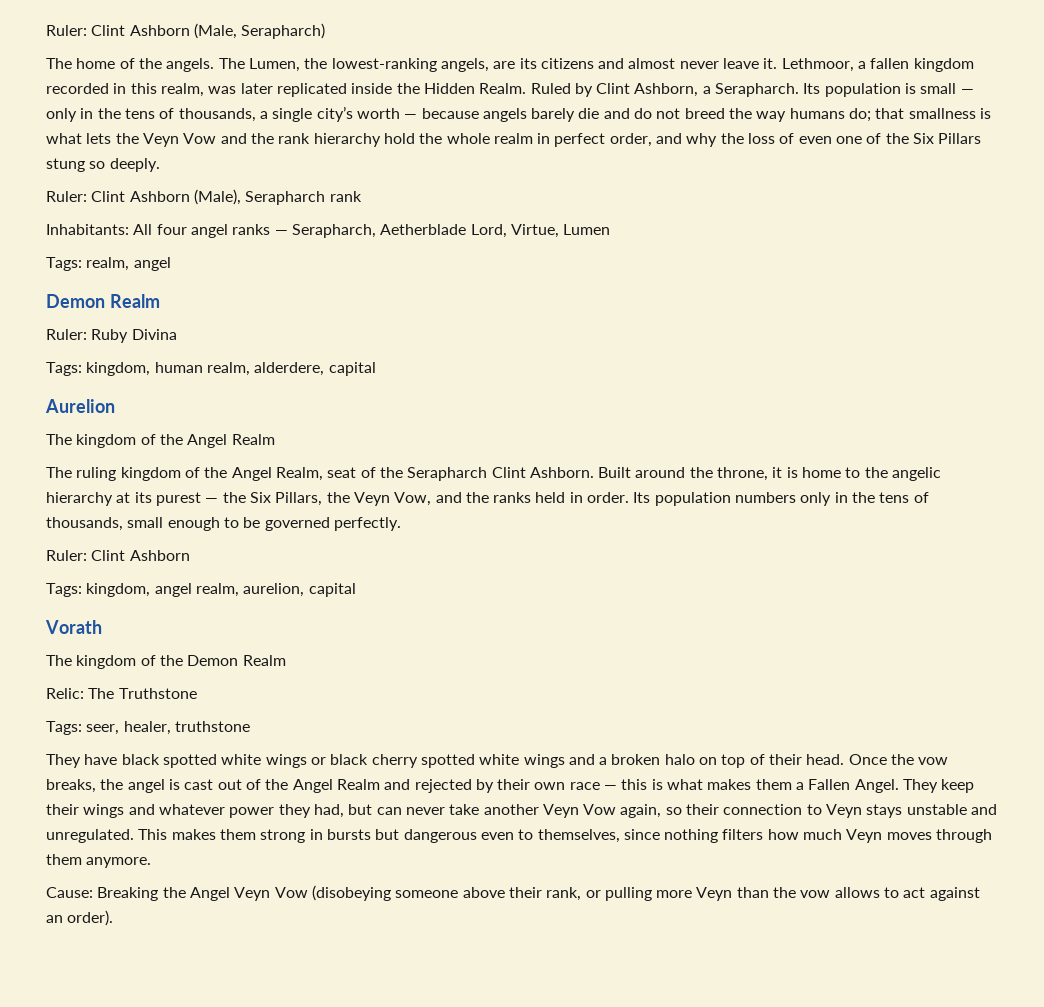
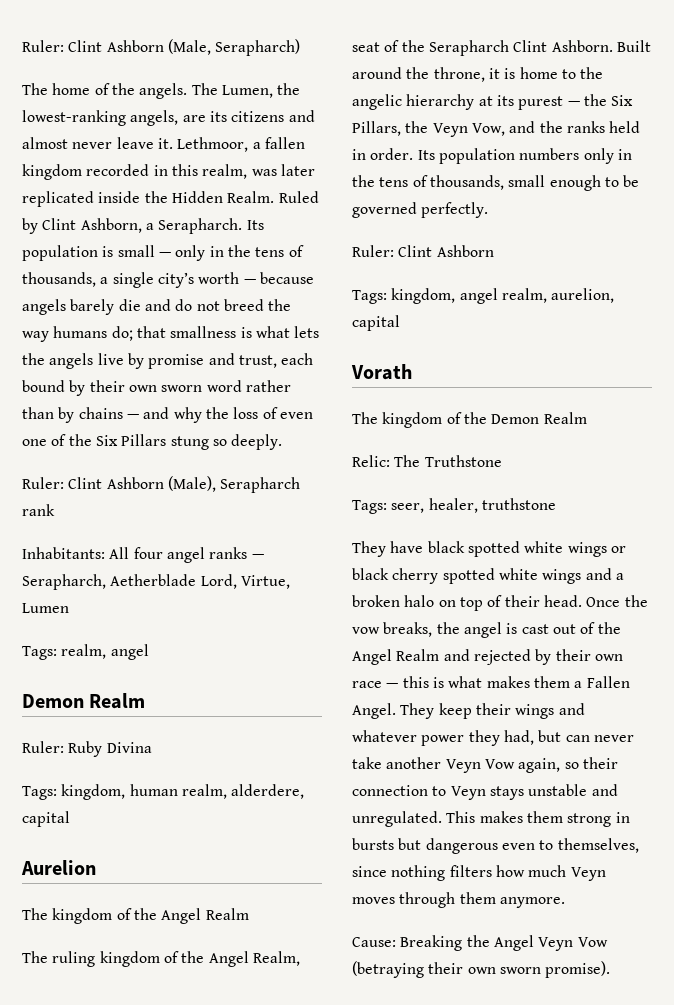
- Its population is small — only in the tens of thousands, a single city’s worth — because angels barely die and do not breed the way humans do; that smallness is what lets the Veyn Vow and the rank hierarchy hold the whole realm in perfect order, and why the loss of even one of the Six Pillars stung so deeply.
+ Its population is small — only in the tens of thousands, a single city’s worth — because angels barely die and do not breed the way humans do; that smallness is what lets the angels live by promise and trust, each bound by their own sworn word rather than by chains — and why the loss of even one of the Six Pillars stung so deeply.
- Cause: Breaking the Angel Veyn Vow (disobeying someone above their rank, or pulling more Veyn than the vow allows to act against an order).
+ Cause: Breaking the Angel Veyn Vow (betraying their own sworn promise).

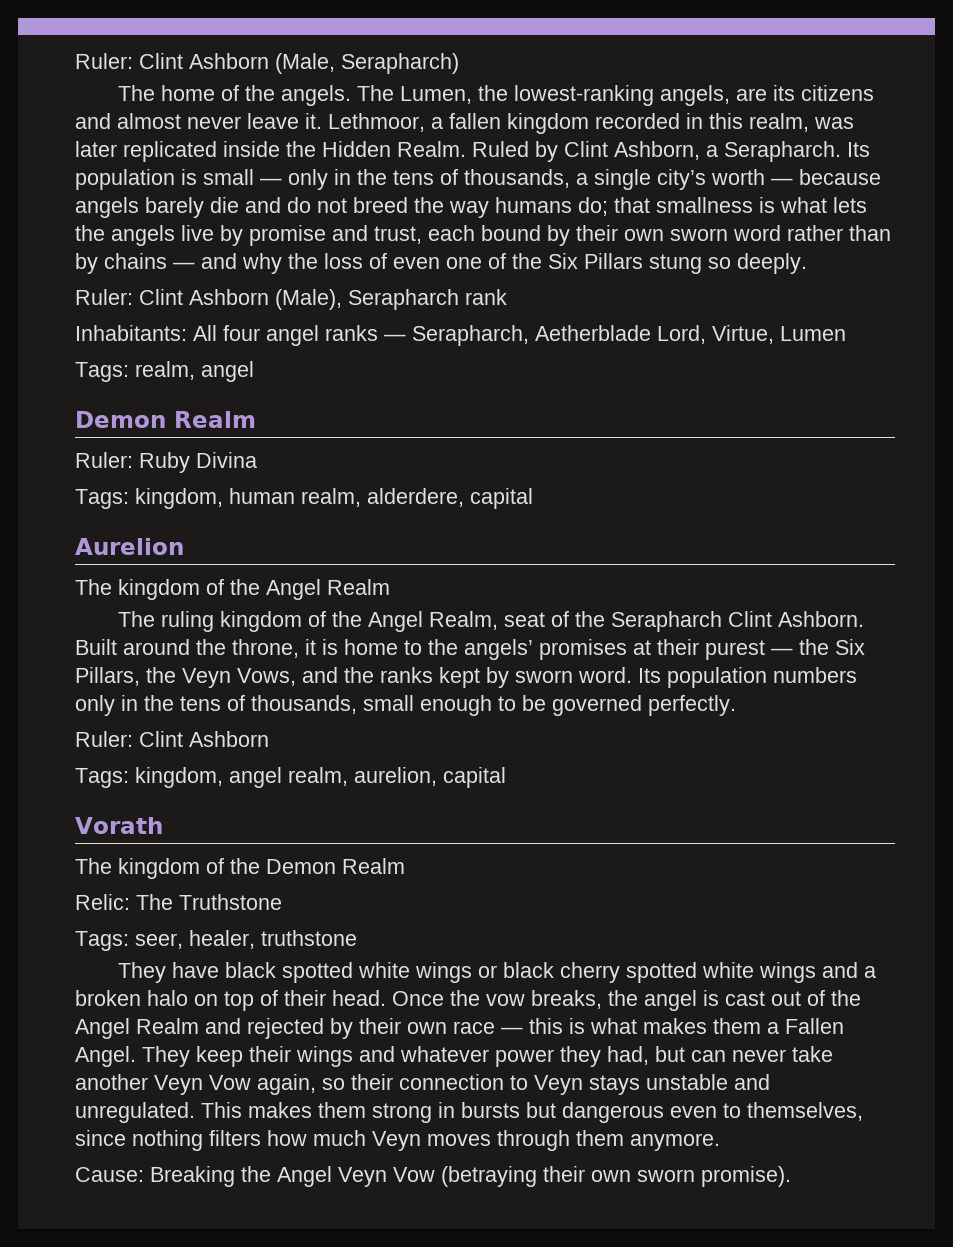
- Built around the throne, it is home to the angelic hierarchy at its purest — the Six Pillars, the Veyn Vow, and the ranks held in order.
+ Built around the throne, it is home to the angels’ promises at their purest — the Six Pillars, the Veyn Vows, and the ranks kept by sworn word.

